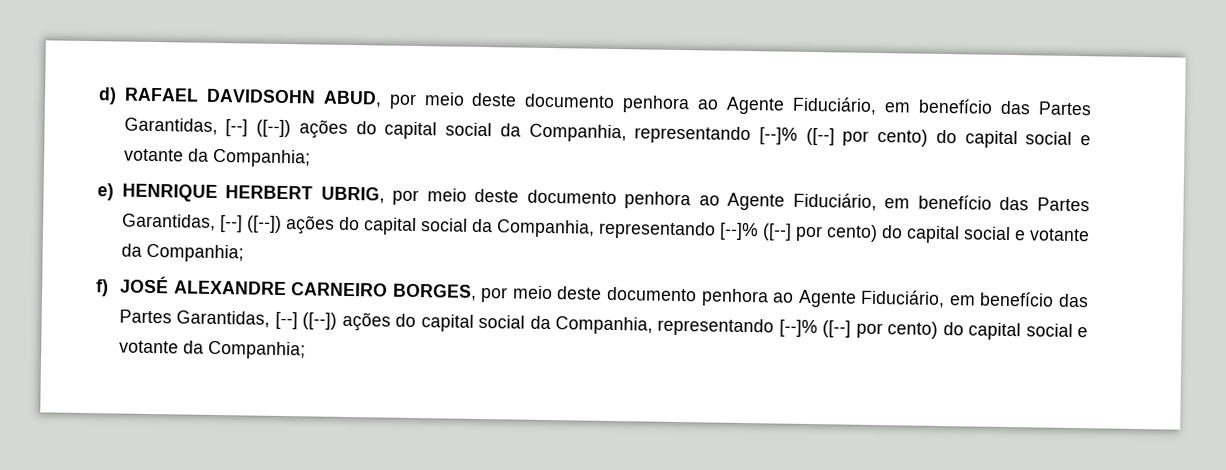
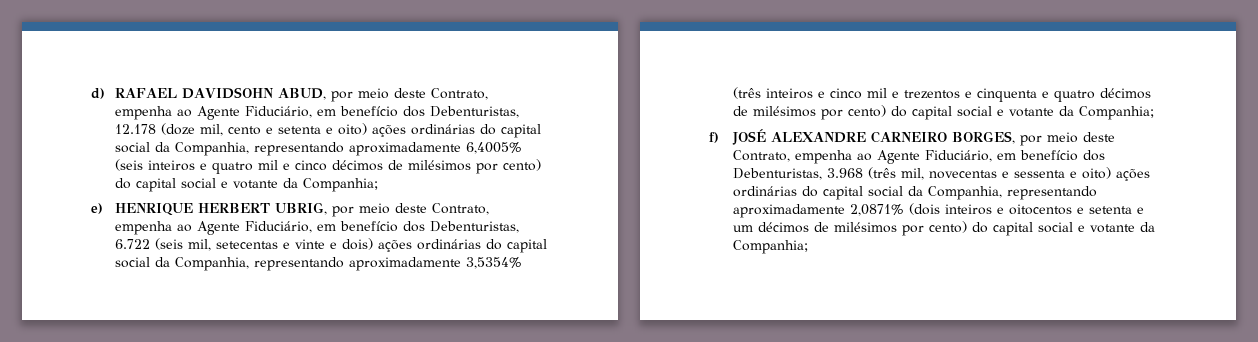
- d) RAFAEL DAVIDSOHN ABUD, por meio deste documento penhora ao Agente Fiduciário, em benefício das Partes Garantidas, [--] ([--]) ações do capital social da Companhia, representando [--]% ([--] por cento) do capital social e votante da Companhia;
+ d) RAFAEL DAVIDSOHN ABUD, por meio deste Contrato, empenha ao Agente Fiduciário, em benefício dos Debenturistas, 12.178 (doze mil, cento e setenta e oito) ações ordinárias do capital social da Companhia, representando aproximadamente 6,4005% (seis inteiros e quatro mil e cinco décimos de milésimos por cento) do capital social e votante da Companhia;
- e) HENRIQUE HERBERT UBRIG, por meio deste documento penhora ao Agente Fiduciário, em benefício das Partes Garantidas, [--] ([--]) ações do capital social da Companhia, representando [--]% ([--] por cento) do capital social e votante da Companhia;
+ e) HENRIQUE HERBERT UBRIG, por meio deste Contrato, empenha ao Agente Fiduciário, em benefício dos Debenturistas, 6.722 (seis mil, setecentas e vinte e dois) ações ordinárias do capital social da Companhia, representando aproximadamente 3,5354% (três inteiros e cinco mil e trezentos e cinquenta e quatro décimos de milésimos por cento) do capital social e votante da Companhia;
- f) JOSÉ ALEXANDRE CARNEIRO BORGES, por meio deste documento penhora ao Agente Fiduciário, em benefício das Partes Garantidas, [--] ([--]) ações do capital social da Companhia, representando [--]% ([--] por cento) do capital social e votante da Companhia;
+ f) JOSÉ ALEXANDRE CARNEIRO BORGES, por meio deste Contrato, empenha ao Agente Fiduciário, em benefício dos Debenturistas, 3.968 (três mil, novecentas e sessenta e oito) ações ordinárias do capital social da Companhia, representando aproximadamente 2,0871% (dois inteiros e oitocentos e setenta e um décimos de milésimos por cento) do capital social e votante da Companhia;

